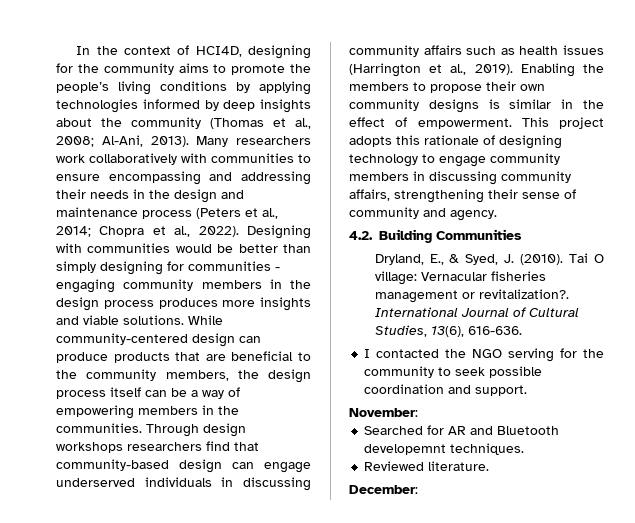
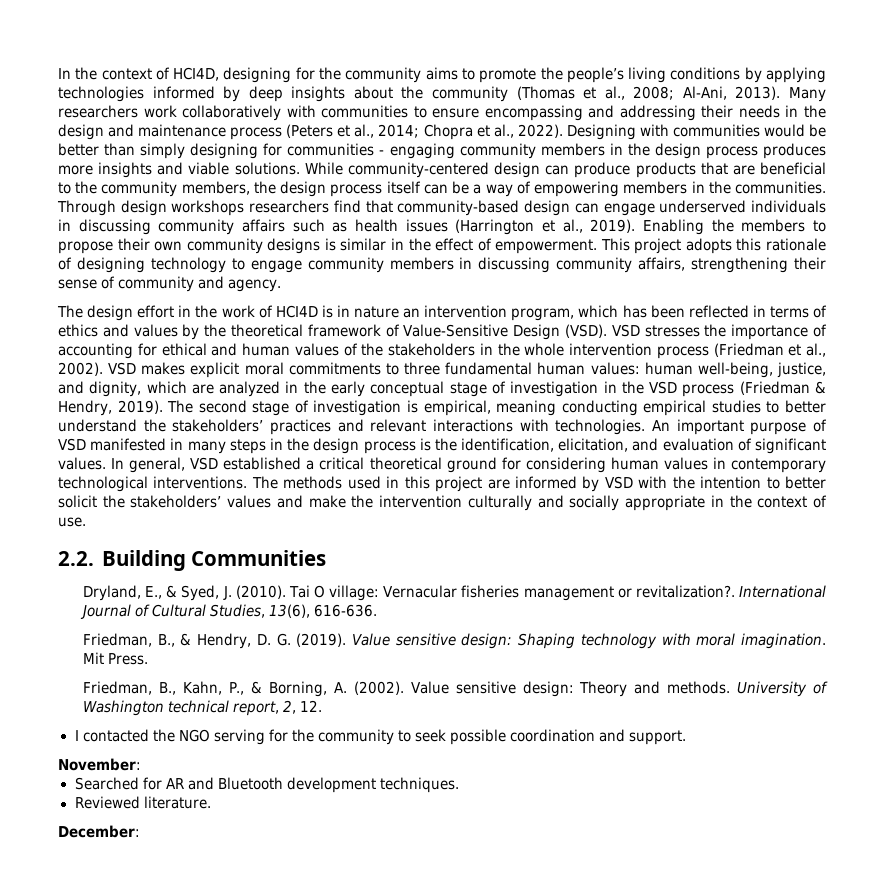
- 4.2. Building Communities
+ The design effort in the work of HCI4D is in nature an intervention program, which has been reflected in terms of ethics and values by the theoretical framework of Value-Sensitive Design (VSD). VSD stresses the importance of accounting for ethical and human values of the stakeholders in the whole intervention process (Friedman et al., 2002). VSD makes explicit moral commitments to three fundamental human values: human well-being, justice, and dignity, which are analyzed in the early conceptual stage of investigation in the VSD process (Friedman & Hendry, 2019). The second stage of investigation is empirical, meaning conducting empirical studies to better understand the stakeholders’ practices and relevant interactions with technologies. An important purpose of VSD manifested in many steps in the design process is the identification, elicitation, and evaluation of significant values. In general, VSD established a critical theoretical ground for considering human values in contemporary technological interventions. The methods used in this project are informed by VSD with the intention to better solicit the stakeholders’ values and make the intervention culturally and socially appropriate in the context of use.
+ 2.2. Building Communities
+ Friedman, B., & Hendry, D. G. (2019). Value sensitive design: Shaping technology with moral imagination. Mit Press.
+ Friedman, B., Kahn, P., & Borning, A. (2002). Value sensitive design: Theory and methods. University of Washington technical report, 2, 12.
- Searched for AR and Bluetooth developemnt techniques.
+ Searched for AR and Bluetooth development techniques.

